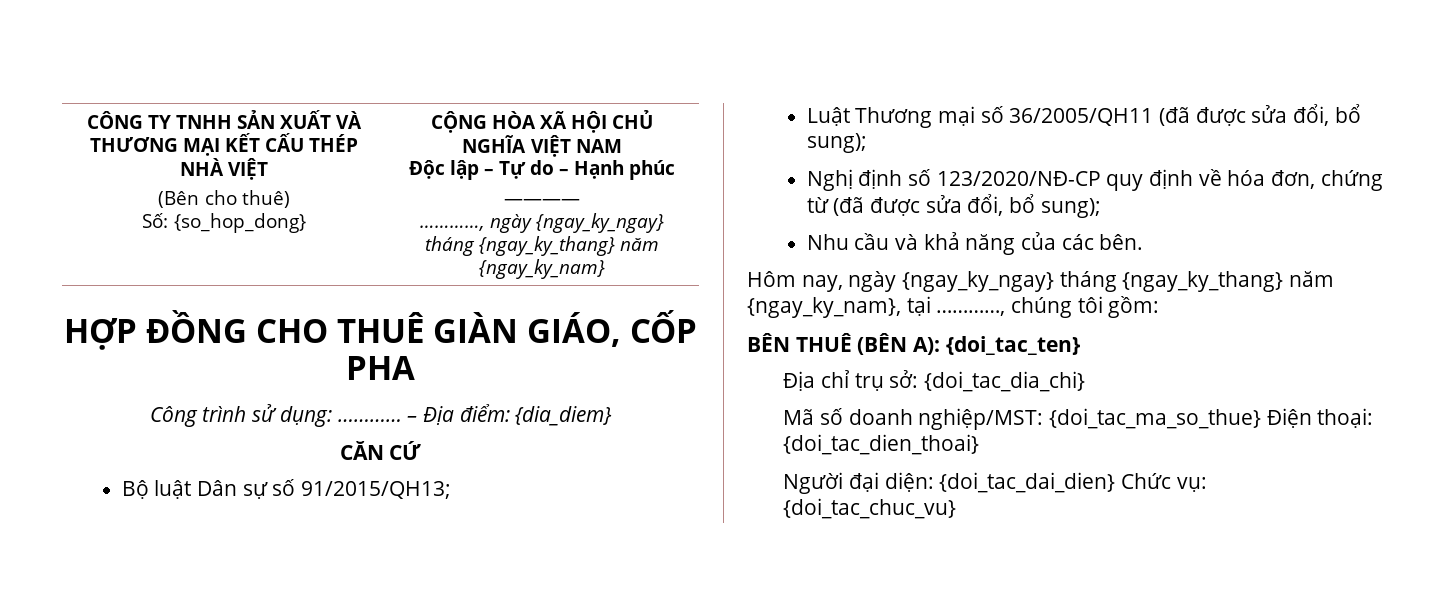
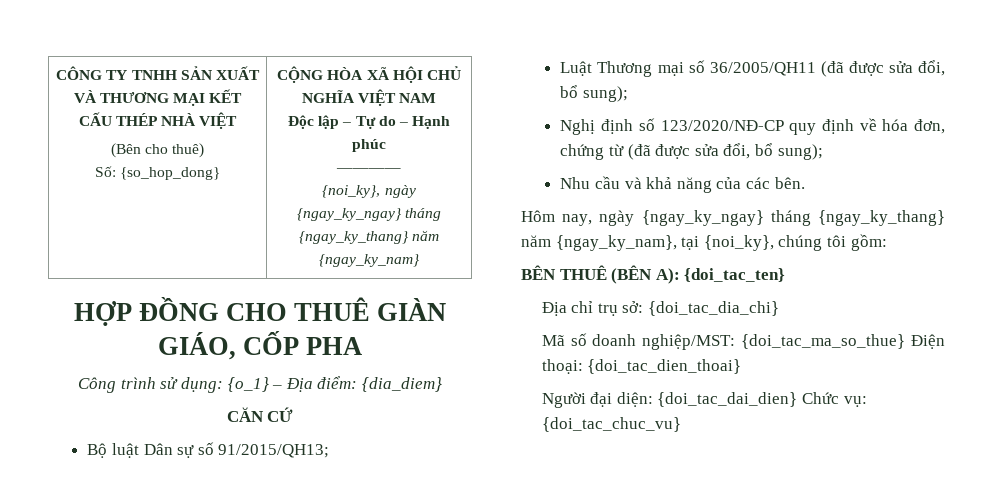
- …………, ngày {ngay_ky_ngay} tháng {ngay_ky_thang} năm {ngay_ky_nam}
+ {noi_ky}, ngày {ngay_ky_ngay} tháng {ngay_ky_thang} năm {ngay_ky_nam}
- Công trình sử dụng: ………… – Địa điểm: {dia_diem}
+ Công trình sử dụng: {o_1} – Địa điểm: {dia_diem}
- Hôm nay, ngày {ngay_ky_ngay} tháng {ngay_ky_thang} năm {ngay_ky_nam}, tại …………, chúng tôi gồm:
+ Hôm nay, ngày {ngay_ky_ngay} tháng {ngay_ky_thang} năm {ngay_ky_nam}, tại {noi_ky}, chúng tôi gồm:

